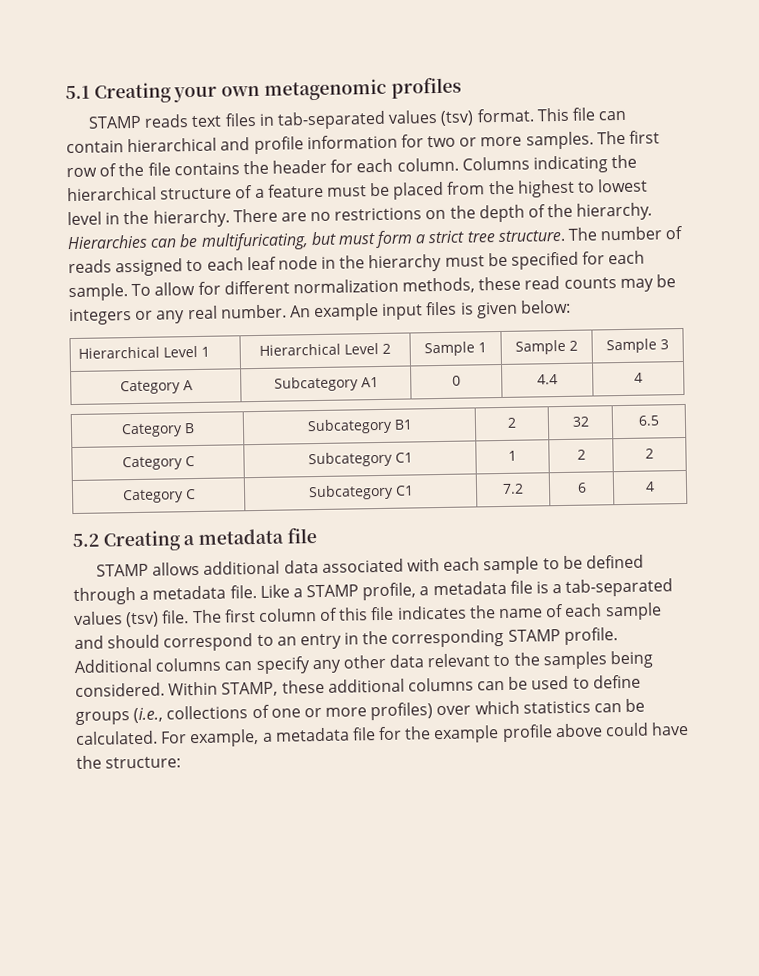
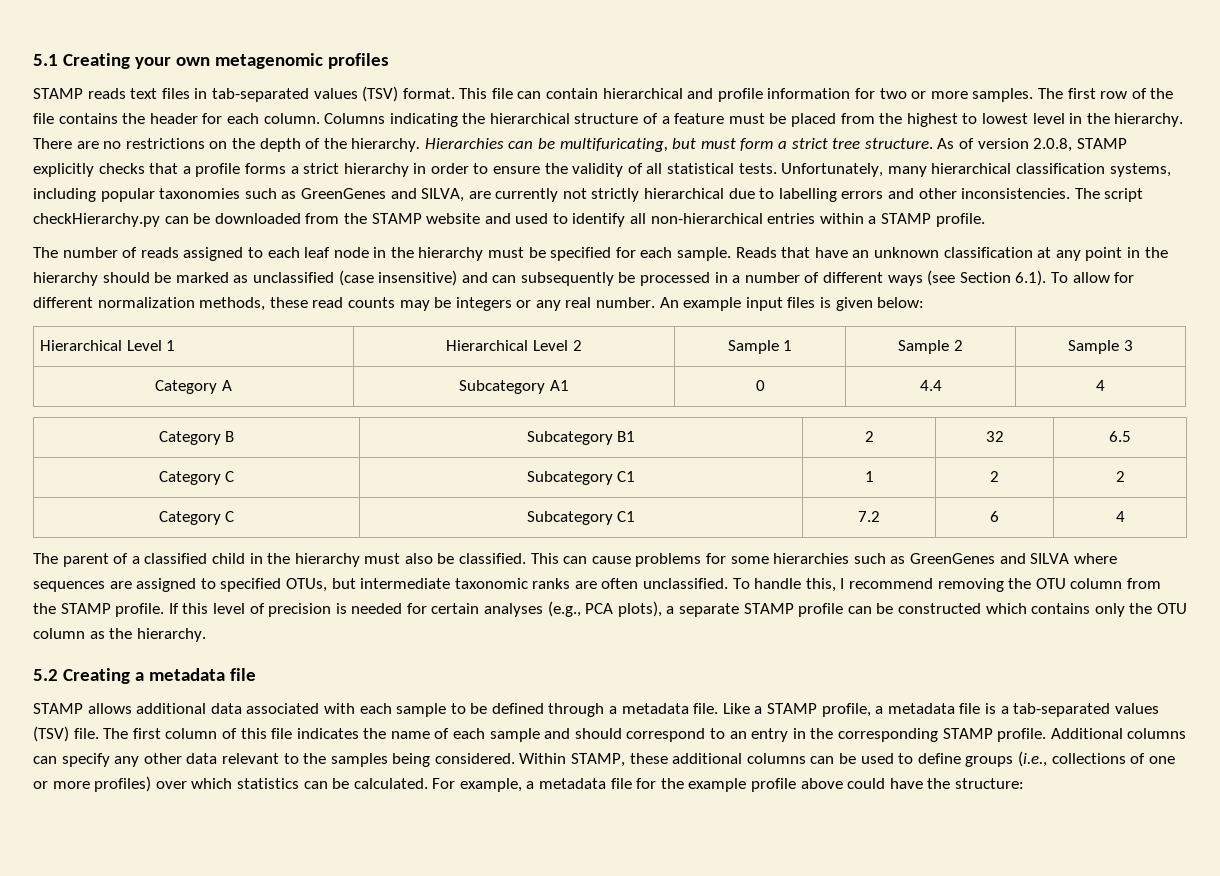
- STAMP reads text files in tab-separated values (tsv) format.
+ STAMP reads text files in tab-separated values (TSV) format.
- Hierarchies can be multifuricating, but must form a strict tree structure. The number of reads assigned to each leaf node in the hierarchy must be specified for each sample.
+ Hierarchies can be multifuricating, but must form a strict tree structure. As of version 2.0.8, STAMP explicitly checks that a profile forms a strict hierarchy in order to ensure the validity of all statistical tests. Unfortunately, many hierarchical classification systems, including popular taxonomies such as GreenGenes and SILVA, are currently not strictly hierarchical due to labelling errors and other inconsistencies. The script checkHierarchy.py can be downloaded from the STAMP website and used to identify all non-hierarchical entries within a STAMP profile.
+ The number of reads assigned to each leaf node in the hierarchy must be specified for each sample.
- To allow for different normalization methods, these read counts may be integers or any real number.
+ Reads that have an unknown classification at any point in the hierarchy should be marked as unclassified (case insensitive) and can subsequently be processed in a number of different ways (see Section 6.1). To allow for different normalization methods, these read counts may be integers or any real number.
+ The parent of a classified child in the hierarchy must also be classified. This can cause problems for some hierarchies such as GreenGenes and SILVA where sequences are assigned to specified OTUs, but intermediate taxonomic ranks are often unclassified. To handle this, I recommend removing the OTU column from the STAMP profile. If this level of precision is needed for certain analyses (e.g., PCA plots), a separate STAMP profile can be constructed which contains only the OTU column as the hierarchy.
- Like a STAMP profile, a metadata file is a tab-separated values (tsv) file.
+ Like a STAMP profile, a metadata file is a tab-separated values (TSV) file.

